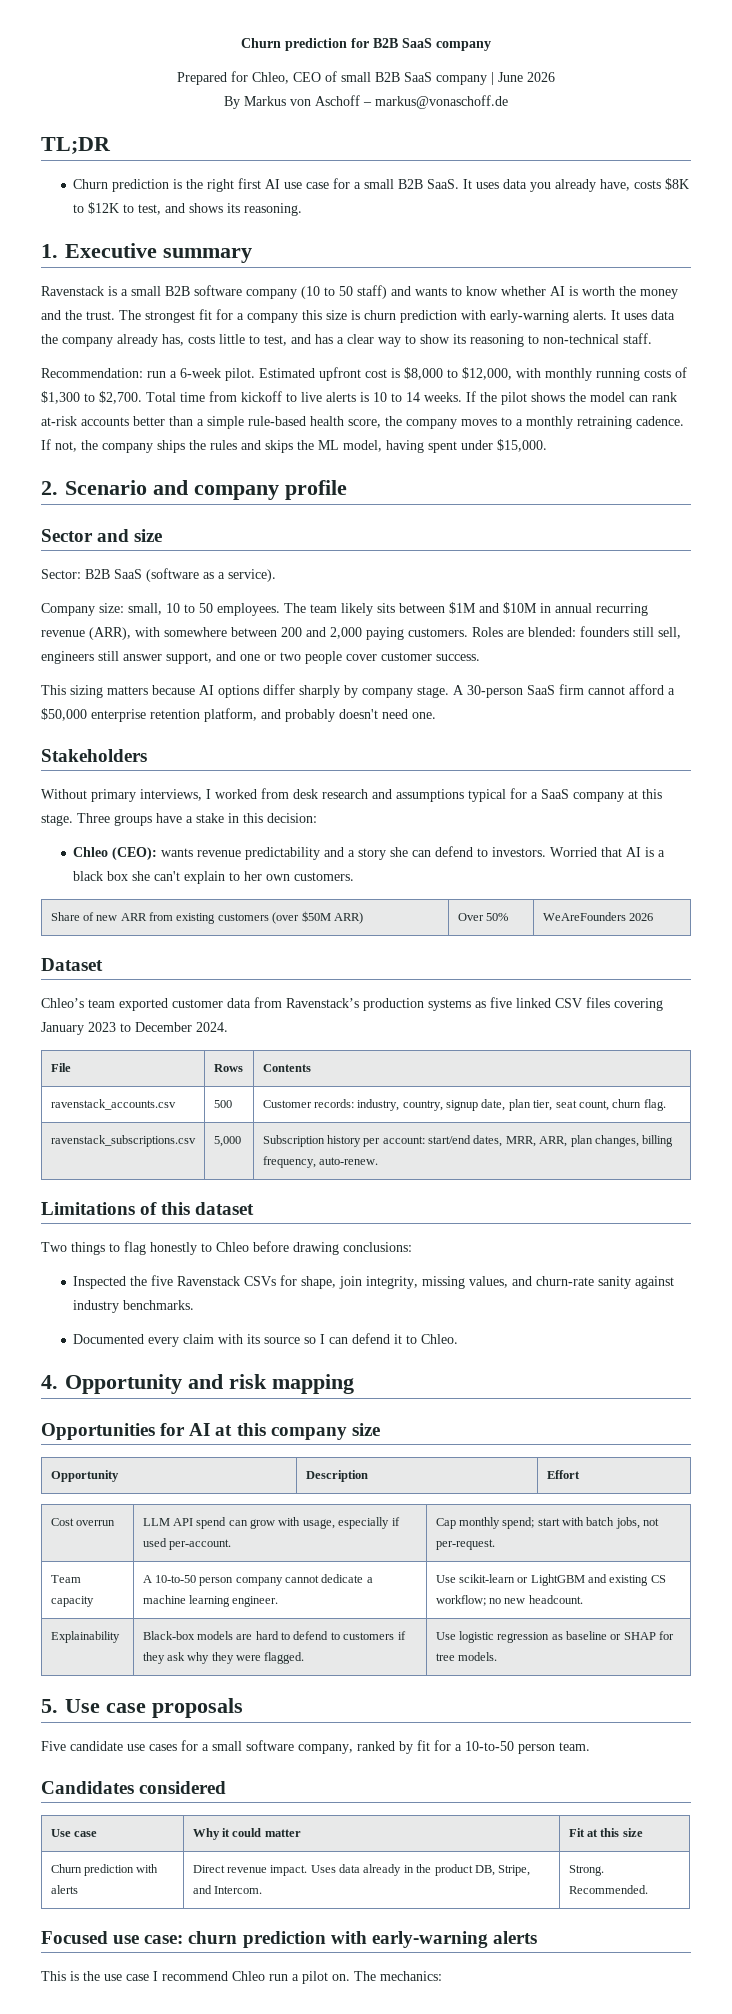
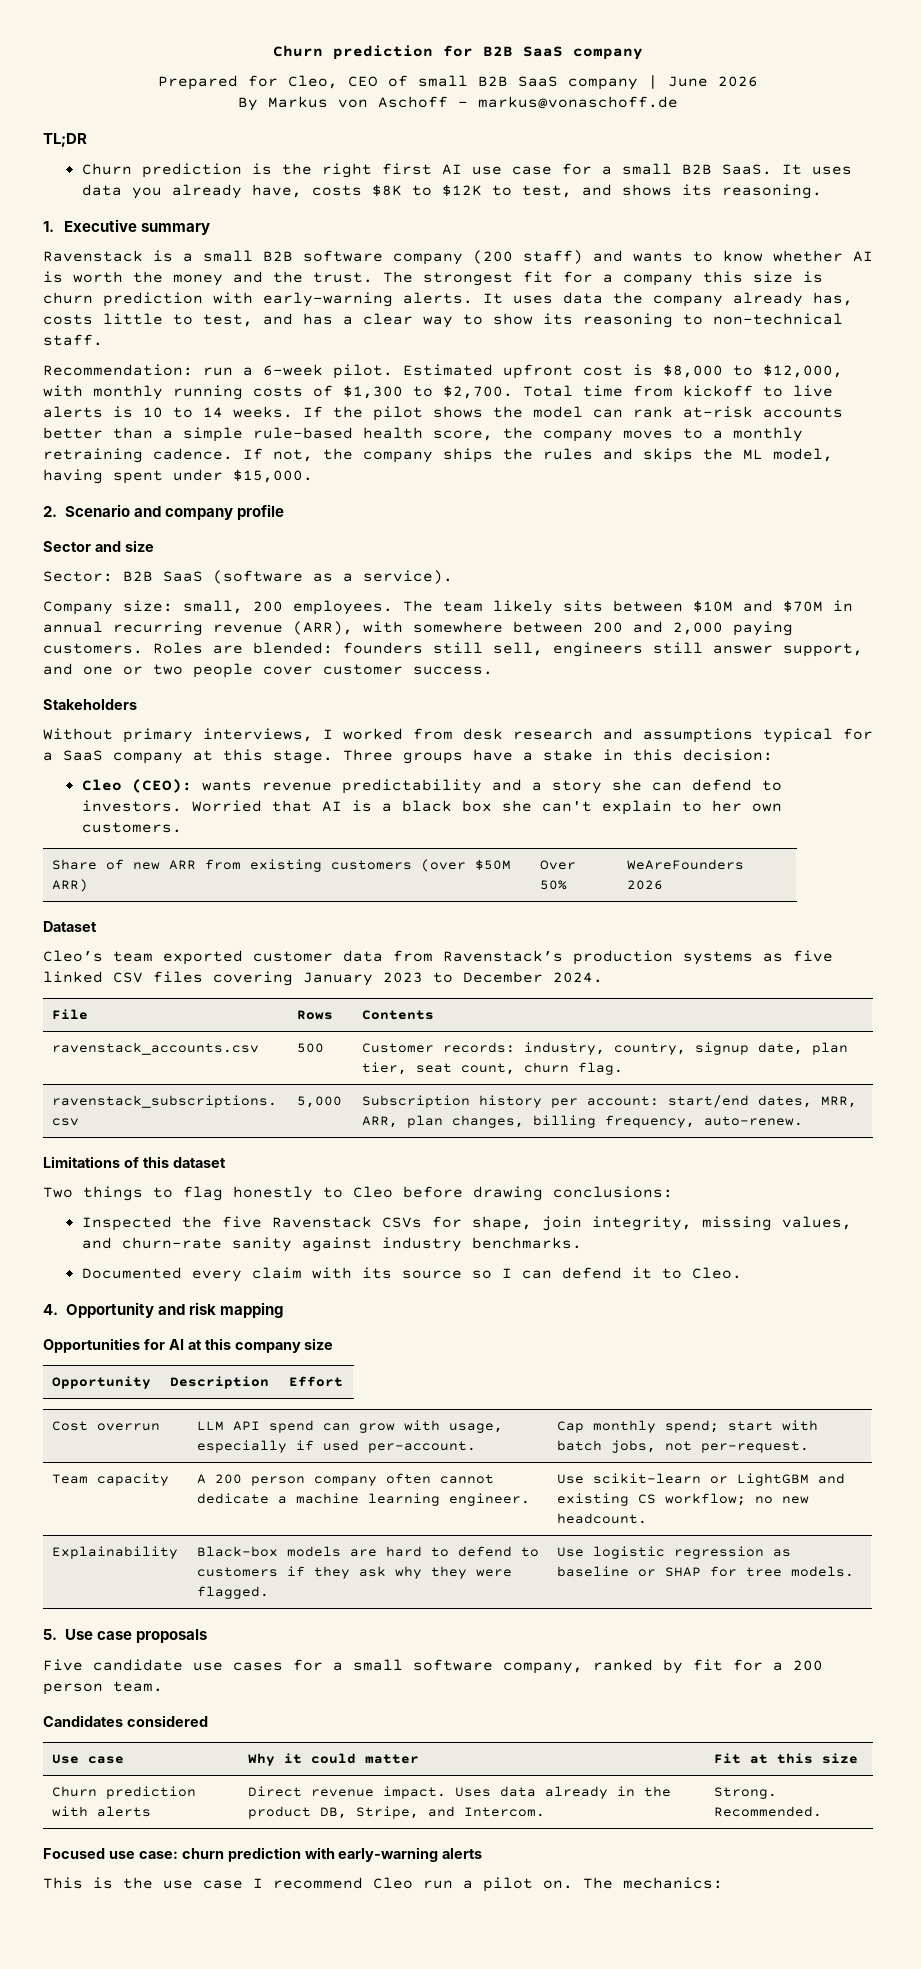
- Prepared for Chleo, CEO of small B2B SaaS company | June 2026
+ Prepared for Cleo, CEO of small B2B SaaS company | June 2026
- Ravenstack is a small B2B software company (10 to 50 staff) and wants to know whether AI is worth the money and the trust.
+ Ravenstack is a small B2B software company (200 staff) and wants to know whether AI is worth the money and the trust.
- Company size: small, 10 to 50 employees.
+ Company size: small, 200 employees.
- The team likely sits between $1M and $10M in annual recurring revenue (ARR), with somewhere between 200 and 2,000 paying customers.
+ The team likely sits between $10M and $70M in annual recurring revenue (ARR), with somewhere between 200 and 2,000 paying customers.
- This sizing matters because AI options differ sharply by company stage. A 30-person SaaS firm cannot afford a $50,000 enterprise retention platform, and probably doesn't need one.
- Chleo (CEO): wants revenue predictability and a story she can defend to investors.
+ Cleo (CEO): wants revenue predictability and a story she can defend to investors.
- Chleo’s team exported customer data from Ravenstack’s production systems as five linked CSV files covering January 2023 to December 2024.
+ Cleo’s team exported customer data from Ravenstack’s production systems as five linked CSV files covering January 2023 to December 2024.
- Two things to flag honestly to Chleo before drawing conclusions:
+ Two things to flag honestly to Cleo before drawing conclusions:
- Documented every claim with its source so I can defend it to Chleo.
+ Documented every claim with its source so I can defend it to Cleo.
- Team capacity | A 10-to-50 person company cannot dedicate a machine learning engineer. | Use scikit-learn or LightGBM and existing CS workflow; no new headcount.
+ Team capacity | A 200 person company often cannot dedicate a machine learning engineer. | Use scikit-learn or LightGBM and existing CS workflow; no new headcount.
- Five candidate use cases for a small software company, ranked by fit for a 10-to-50 person team.
+ Five candidate use cases for a small software company, ranked by fit for a 200 person team.
- This is the use case I recommend Chleo run a pilot on.
+ This is the use case I recommend Cleo run a pilot on.

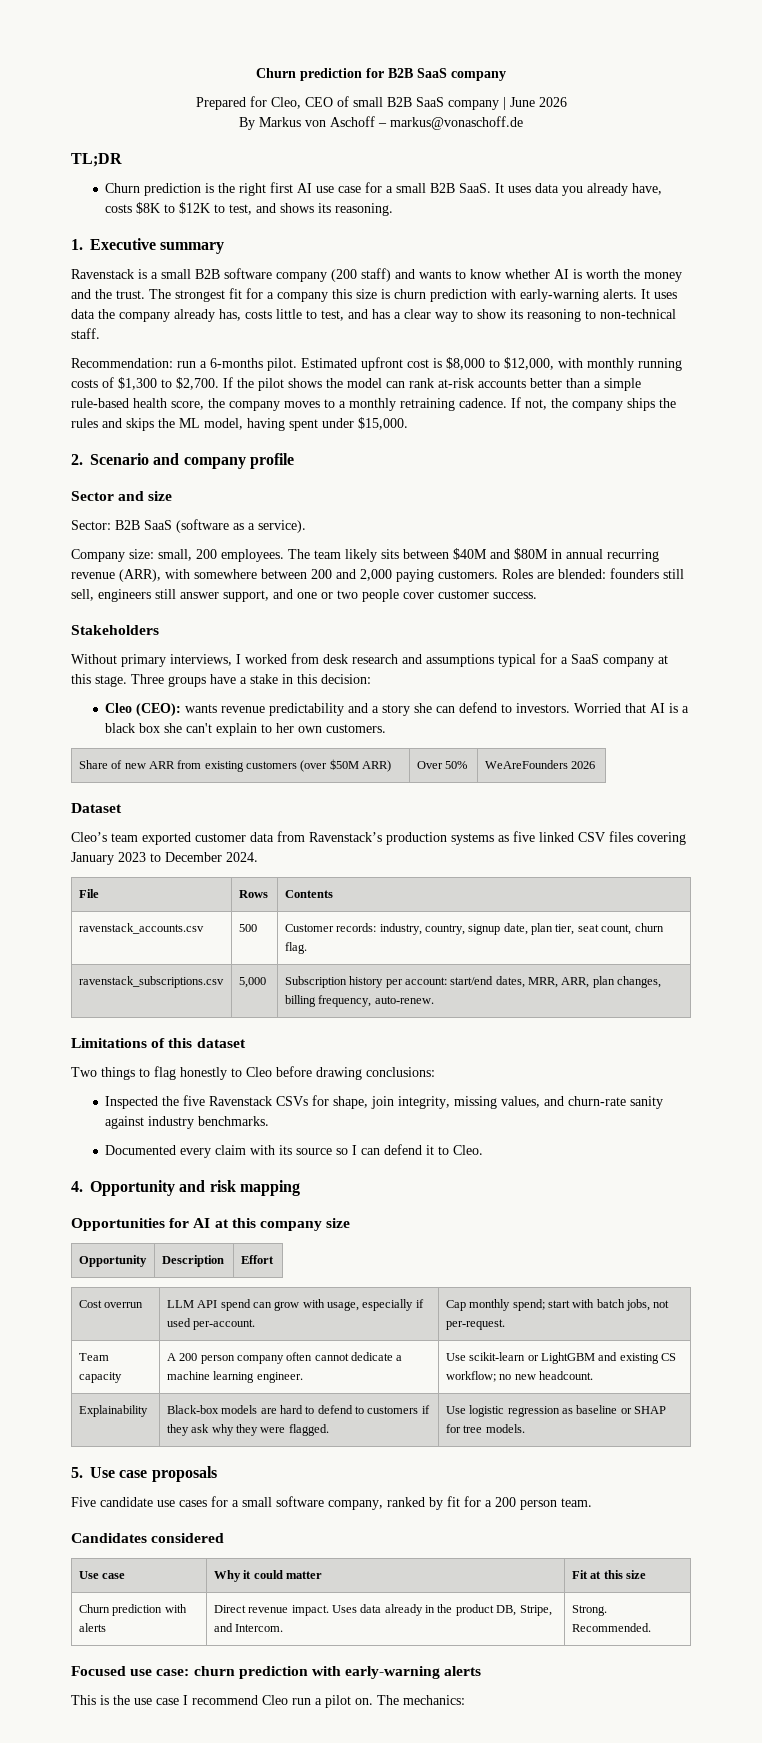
- Recommendation: run a 6-week pilot.
+ Recommendation: run a 6-months pilot.
- Total time from kickoff to live alerts is 10 to 14 weeks.
- The team likely sits between $10M and $70M in annual recurring revenue (ARR), with somewhere between 200 and 2,000 paying customers.
+ The team likely sits between $40M and $80M in annual recurring revenue (ARR), with somewhere between 200 and 2,000 paying customers.

